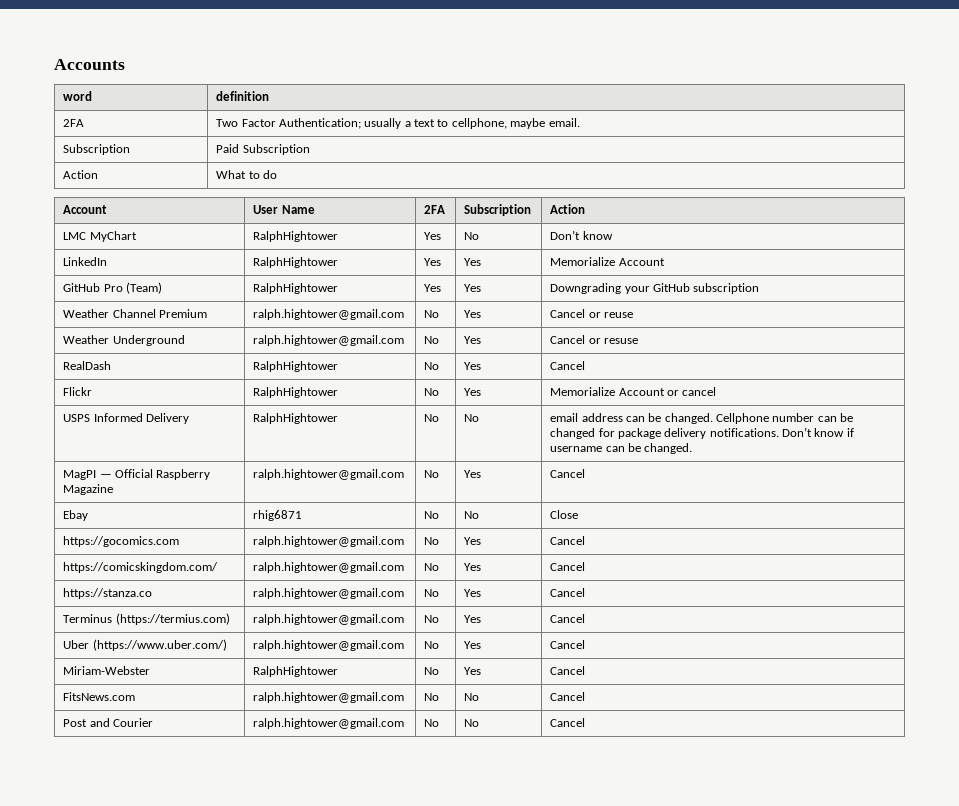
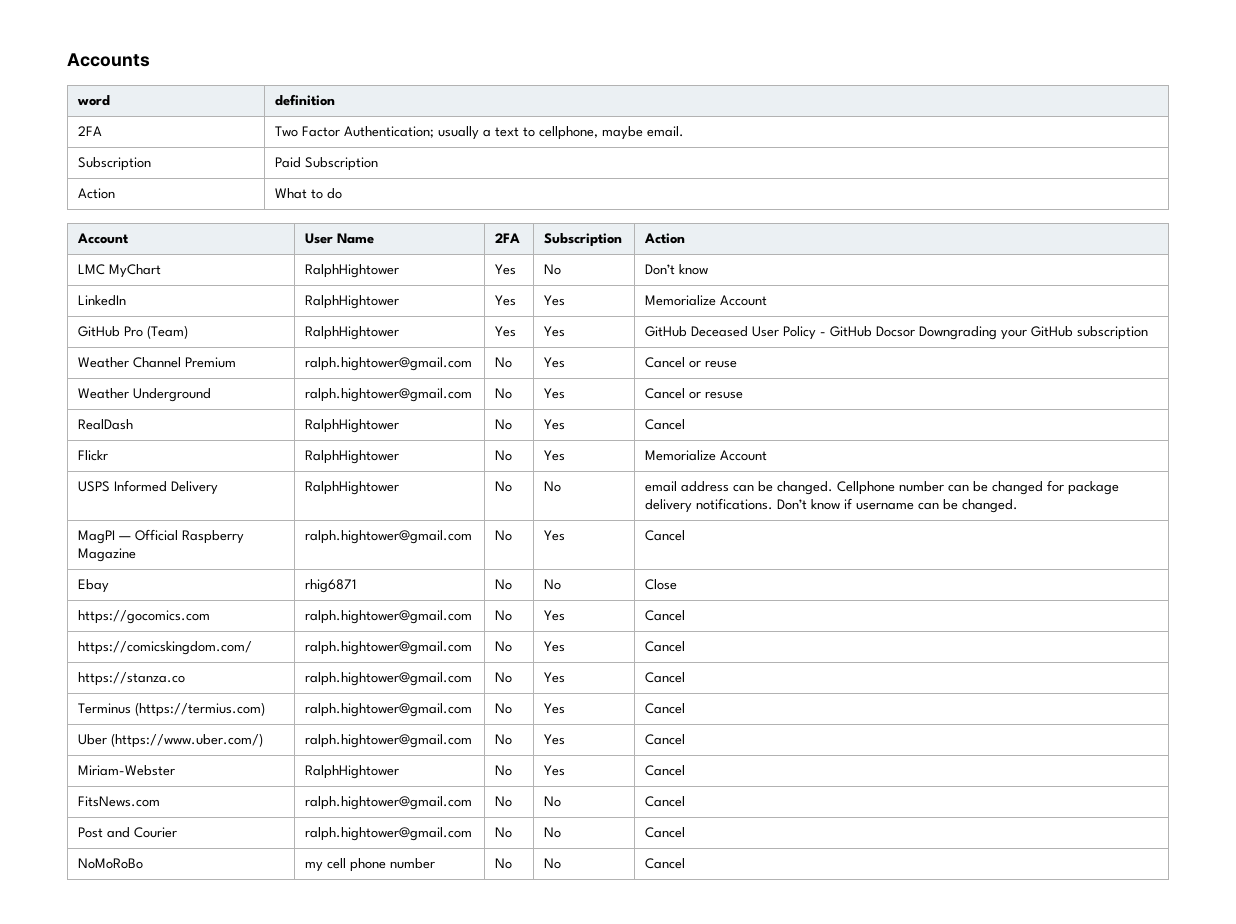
- GitHub Pro (Team) | RalphHightower | Yes | Yes | Downgrading your GitHub subscription
+ GitHub Pro (Team) | RalphHightower | Yes | Yes | GitHub Deceased User Policy - GitHub Docsor Downgrading your GitHub subscription
- Flickr | RalphHightower | No | Yes | Memorialize Account or cancel
+ Flickr | RalphHightower | No | Yes | Memorialize Account
+ NoMoRoBo | my cell phone number | No | No | Cancel

